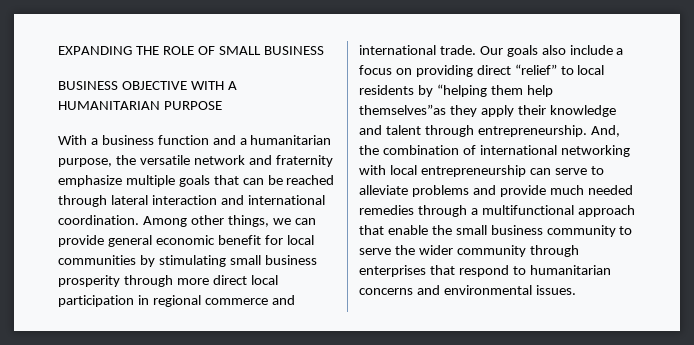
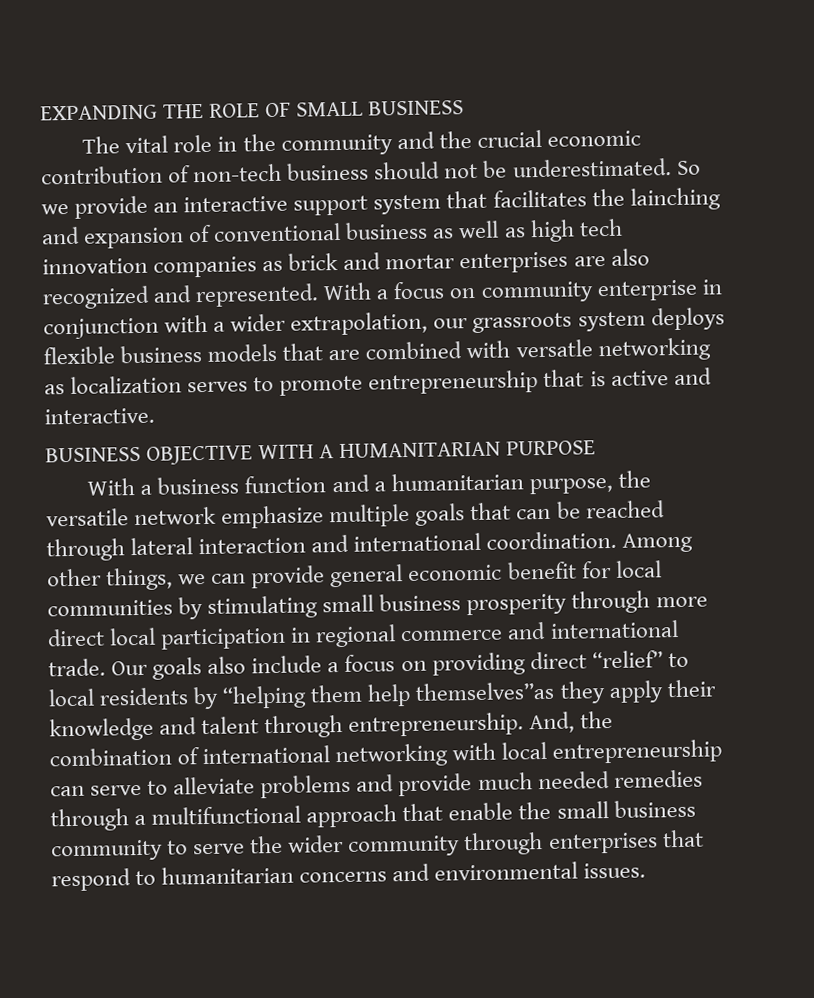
+ The vital role in the community and the crucial economic contribution of non-tech business should not be underestimated. So we provide an interactive support system that facilitates the lainching and expansion of conventional business as well as high tech innovation companies as brick and mortar enterprises are also recognized and represented. With a focus on community enterprise in conjunction with a wider extrapolation, our grassroots system deploys flexible business models that are combined with versatle networking as localization serves to promote entrepreneurship that is active and interactive.
- With a business function and a humanitarian purpose, the versatile network and fraternity emphasize multiple goals that can be reached through lateral interaction and international coordination.
+ With a business function and a humanitarian purpose, the versatile network emphasize multiple goals that can be reached through lateral interaction and international coordination.

